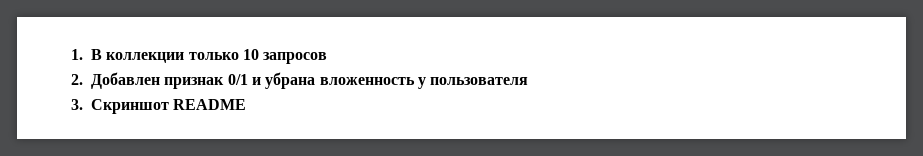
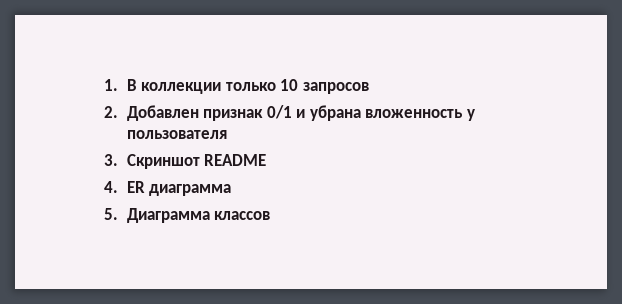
+ 4. ER диаграмма
+ 5. Диаграмма классов

